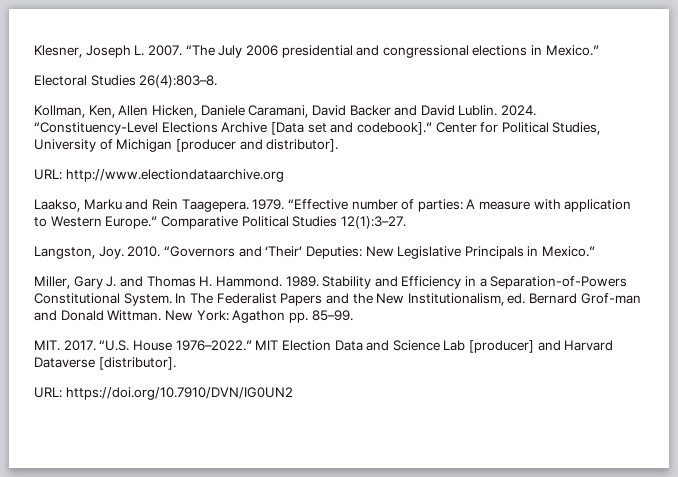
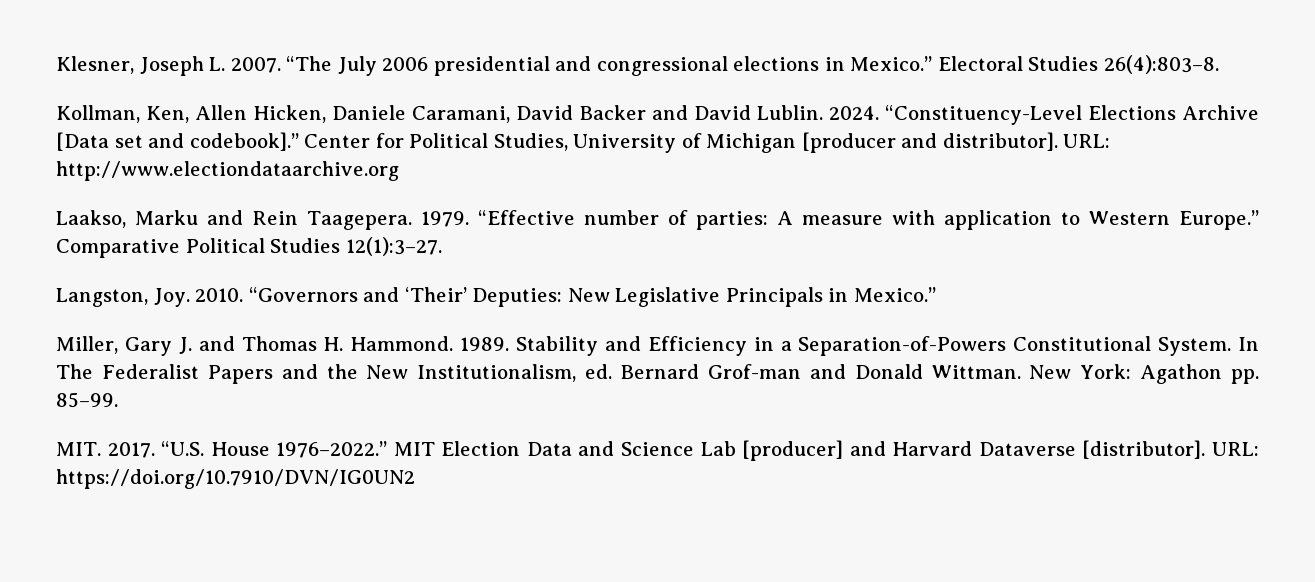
- “The July 2006 presidential and congressional elections in Mexico.”
- Electoral Studies 26(4):803–8.
+ “The July 2006 presidential and congressional elections in Mexico.” Electoral Studies 26(4):803–8.
- Center for Political Studies, University of Michigan [producer and distributor].
- URL: http://www.electiondataarchive.org
+ Center for Political Studies, University of Michigan [producer and distributor]. URL: http://www.electiondataarchive.org
- MIT Election Data and Science Lab [producer] and Harvard Dataverse [distributor].
- URL: https://doi.org/10.7910/DVN/IG0UN2
+ MIT Election Data and Science Lab [producer] and Harvard Dataverse [distributor]. URL: https://doi.org/10.7910/DVN/IG0UN2

